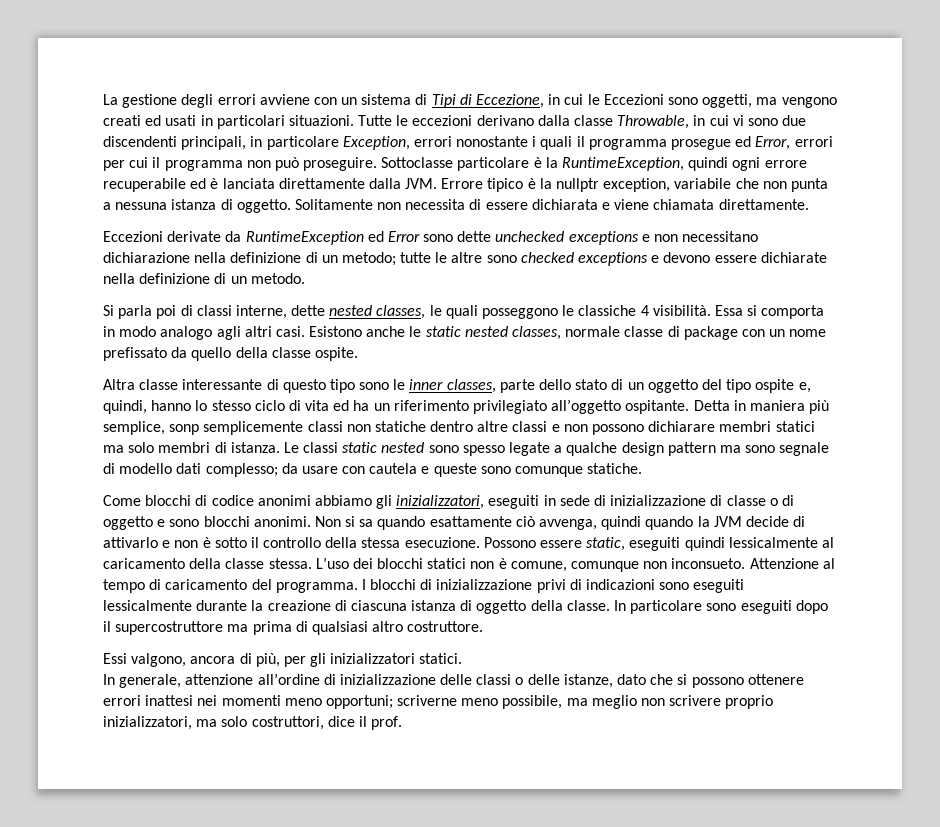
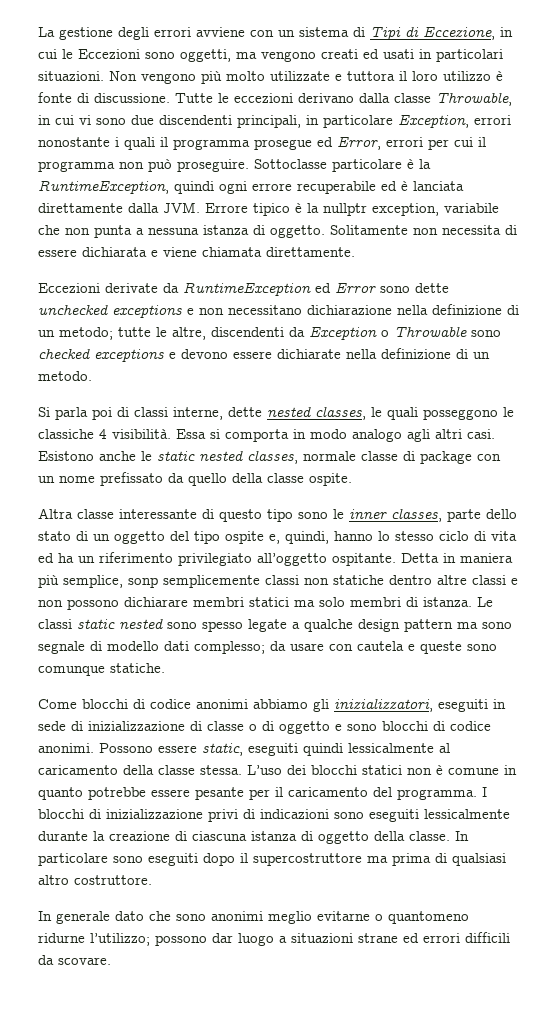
+ Non vengono più molto utilizzate e tuttora il loro utilizzo è fonte di discussione.
- Eccezioni derivate da RuntimeException ed Error sono dette unchecked exceptions e non necessitano dichiarazione nella definizione di un metodo; tutte le altre sono checked exceptions e devono essere dichiarate nella definizione di un metodo.
+ Eccezioni derivate da RuntimeException ed Error sono dette unchecked exceptions e non necessitano dichiarazione nella definizione di un metodo; tutte le altre, discendenti da Exception o Throwable sono checked exceptions e devono essere dichiarate nella definizione di un metodo.
- Come blocchi di codice anonimi abbiamo gli inizializzatori, eseguiti in sede di inizializzazione di classe o di oggetto e sono blocchi anonimi. Non si sa quando esattamente ciò avvenga, quindi quando la JVM decide di attivarlo e non è sotto il controllo della stessa esecuzione.
+ Come blocchi di codice anonimi abbiamo gli inizializzatori, eseguiti in sede di inizializzazione di classe o di oggetto e sono blocchi di codice anonimi.
- L’uso dei blocchi statici non è comune, comunque non inconsueto. Attenzione al tempo di caricamento del programma.
+ L’uso dei blocchi statici non è comune in quanto potrebbe essere pesante per il caricamento del programma.
- Essi valgono, ancora di più, per gli inizializzatori statici.
- In generale, attenzione all’ordine di inizializzazione delle classi o delle istanze, dato che si possono ottenere errori inattesi nei momenti meno opportuni; scriverne meno possibile, ma meglio non scrivere proprio inizializzatori, ma solo costruttori, dice il prof.
+ In generale dato che sono anonimi meglio evitarne o quantomeno ridurne l’utilizzo; possono dar luogo a situazioni strane ed errori difficili da scovare.

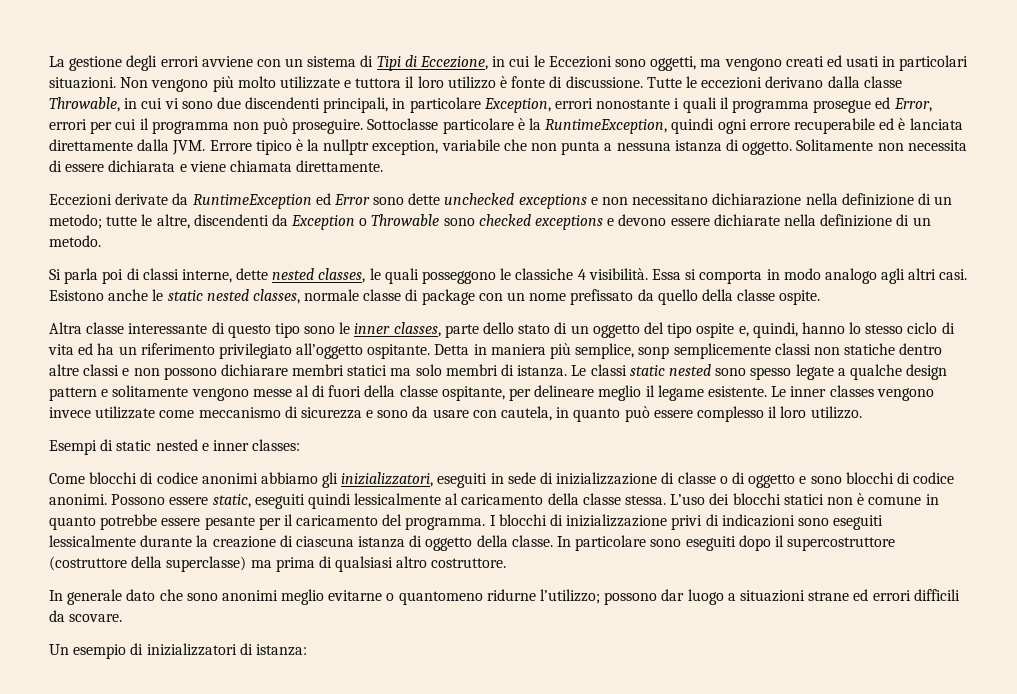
- Le classi static nested sono spesso legate a qualche design pattern ma sono segnale di modello dati complesso; da usare con cautela e queste sono comunque statiche.
+ Le classi static nested sono spesso legate a qualche design pattern e solitamente vengono messe al di fuori della classe ospitante, per delineare meglio il legame esistente. Le inner classes vengono invece utilizzate come meccanismo di sicurezza e sono da usare con cautela, in quanto può essere complesso il loro utilizzo.
+ Esempi di static nested e inner classes:
- In particolare sono eseguiti dopo il supercostruttore ma prima di qualsiasi altro costruttore.
+ In particolare sono eseguiti dopo il supercostruttore (costruttore della superclasse) ma prima di qualsiasi altro costruttore.
+ Un esempio di inizializzatori di istanza:

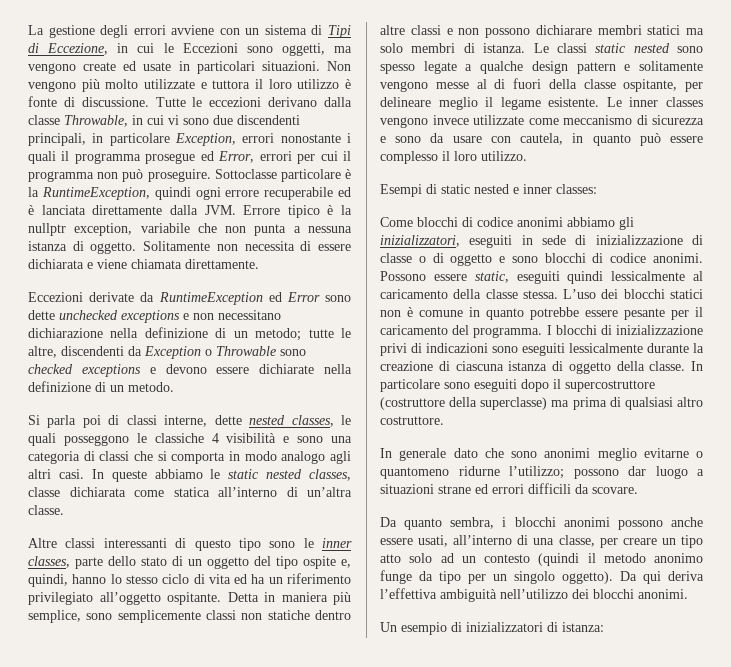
- La gestione degli errori avviene con un sistema di Tipi di Eccezione, in cui le Eccezioni sono oggetti, ma vengono creati ed usati in particolari situazioni.
+ La gestione degli errori avviene con un sistema di Tipi di Eccezione, in cui le Eccezioni sono oggetti, ma vengono create ed usate in particolari situazioni.
- Si parla poi di classi interne, dette nested classes, le quali posseggono le classiche 4 visibilità. Essa si comporta in modo analogo agli altri casi.
+ Si parla poi di classi interne, dette nested classes, le quali posseggono le classiche 4 visibilità e sono una categoria di classi che si comporta in modo analogo agli altri casi.
- Esistono anche le static nested classes, normale classe di package con un nome prefissato da quello della classe ospite.
- Altra classe interessante di questo tipo sono le inner classes, parte dello stato di un oggetto del tipo ospite e, quindi, hanno lo stesso ciclo di vita ed ha un riferimento privilegiato all’oggetto ospitante.
+ In queste abbiamo le static nested classes, classe dichiarata come statica all’interno di un’altra classe.
+ Altre classi interessanti di questo tipo sono le inner classes, parte dello stato di un oggetto del tipo ospite e, quindi, hanno lo stesso ciclo di vita ed ha un riferimento privilegiato all’oggetto ospitante.
- Detta in maniera più semplice, sonp semplicemente classi non statiche dentro altre classi e non possono dichiarare membri statici ma solo membri di istanza.
+ Detta in maniera più semplice, sono semplicemente classi non statiche dentro altre classi e non possono dichiarare membri statici ma solo membri di istanza.
+ Da quanto sembra, i blocchi anonimi possono anche essere usati, all’interno di una classe, per creare un tipo atto solo ad un contesto (quindi il metodo anonimo funge da tipo per un singolo oggetto). Da qui deriva l’effettiva ambiguità nell’utilizzo dei blocchi anonimi.

